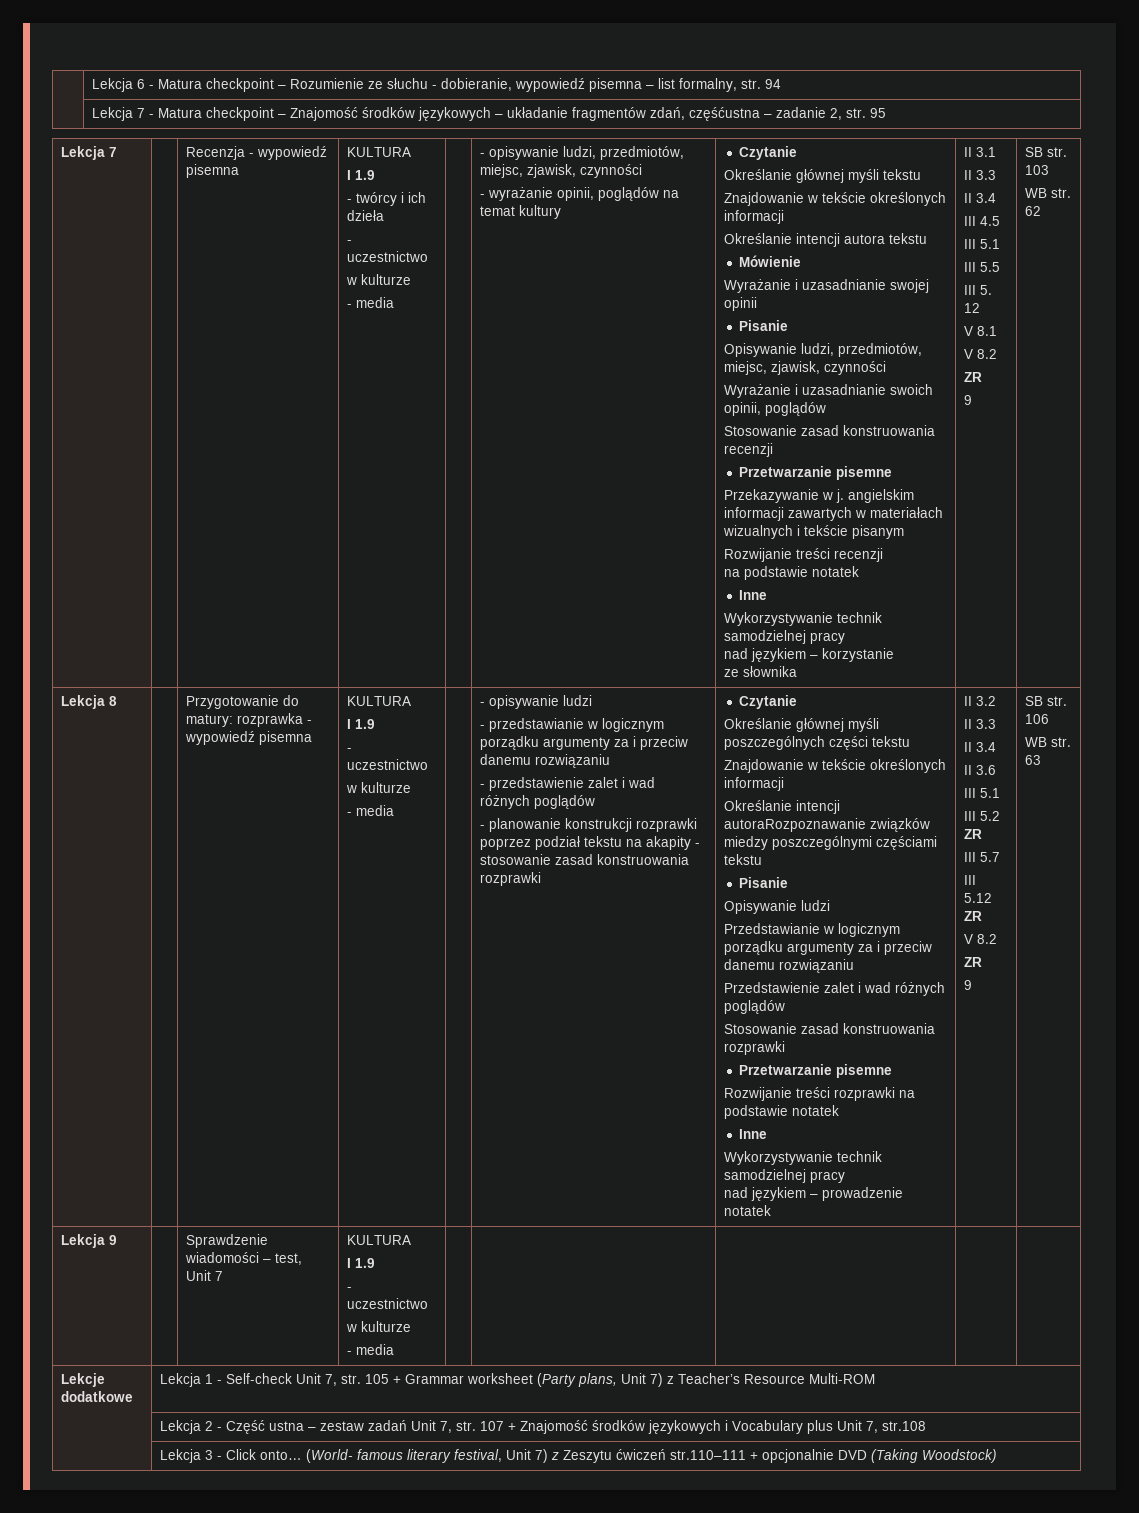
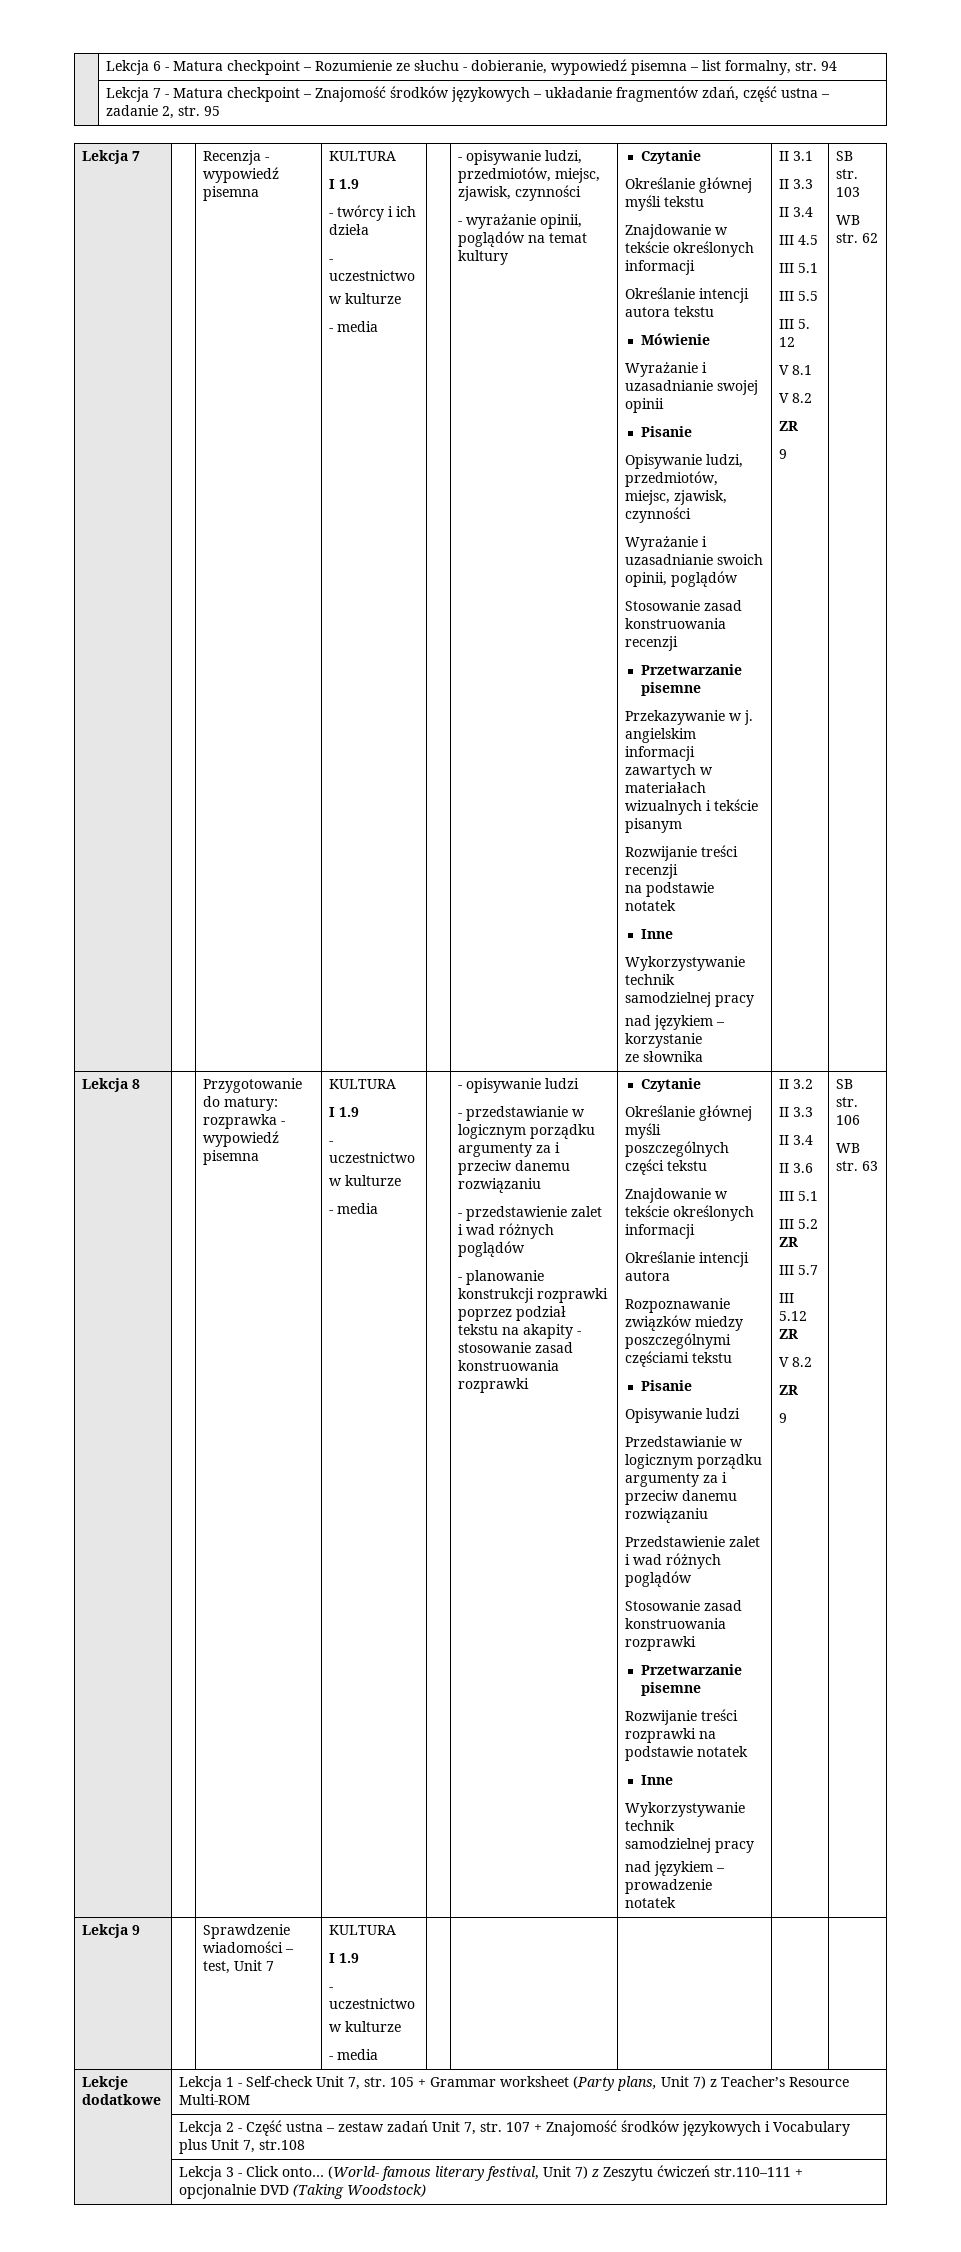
- | Lekcja 7 - Matura checkpoint – Znajomość środków językowych – układanie fragmentów zdań, częśćustna – zadanie 2, str. 95
+ | Lekcja 7 - Matura checkpoint – Znajomość środków językowych – układanie fragmentów zdań, część ustna – zadanie 2, str. 95
  Określanie głównej myśli poszczególnych części tekstu
  Znajdowanie w tekście określonych informacji
- Określanie intencji autoraRozpoznawanie związków miedzy poszczególnymi częściami tekstu
+ Określanie intencji autora
+ Rozpoznawanie związków miedzy poszczególnymi częściami tekstu

